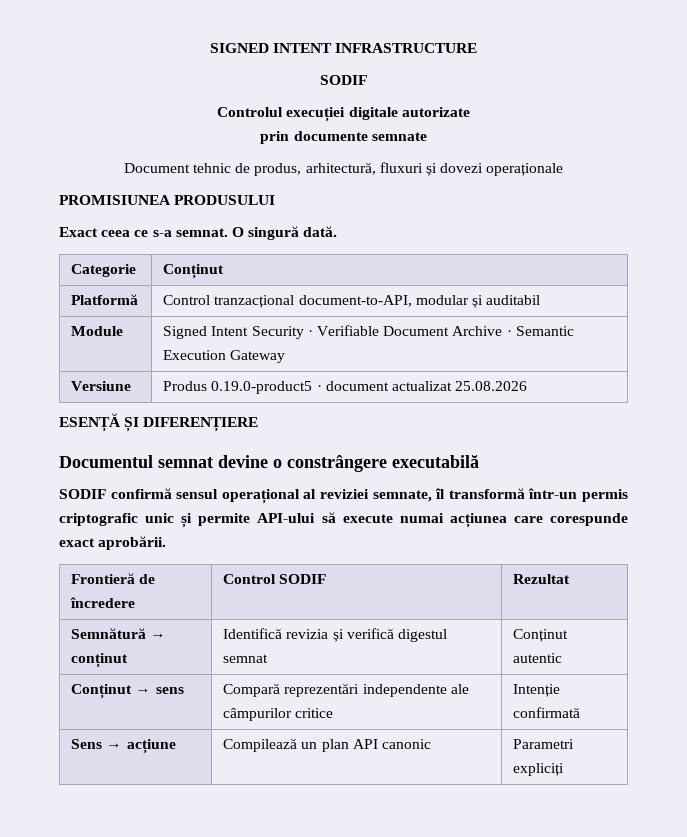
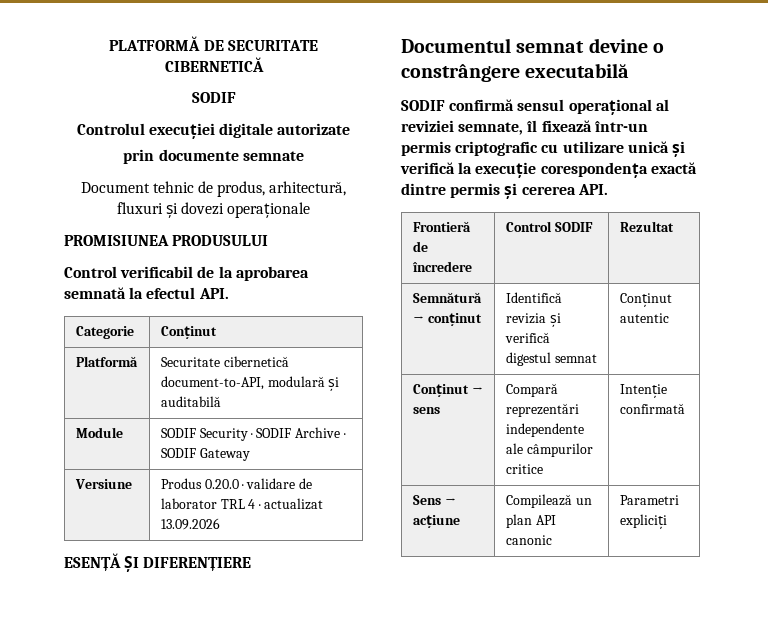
- SIGNED INTENT INFRASTRUCTURE
+ PLATFORMĂ DE SECURITATE CIBERNETICĂ
- Exact ceea ce s-a semnat. O singură dată.
+ Control verificabil de la aprobarea semnată la efectul API.
  Categorie | Conținut
- Platformă | Control tranzacțional document-to-API, modular și auditabil
- Module | Signed Intent Security · Verifiable Document Archive · Semantic Execution Gateway
- Versiune | Produs 0.19.0-product5 · document actualizat 25.08.2026
+ Platformă | Securitate cibernetică document-to-API, modulară și auditabilă
+ Module | SODIF Security · SODIF Archive · SODIF Gateway
+ Versiune | Produs 0.20.0 · validare de laborator TRL 4 · actualizat 13.09.2026
- SODIF confirmă sensul operațional al reviziei semnate, îl transformă într-un permis criptografic unic și permite API-ului să execute numai acțiunea care corespunde exact aprobării.
+ SODIF confirmă sensul operațional al reviziei semnate, îl fixează într-un permis criptografic cu utilizare unică și verifică la execuție corespondența exactă dintre permis și cererea API.

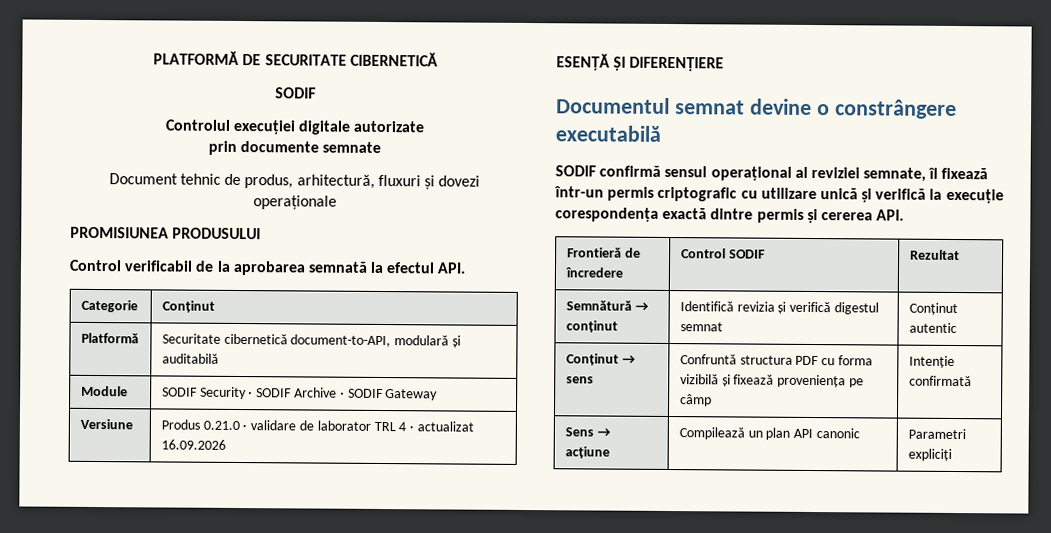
- Versiune | Produs 0.20.0 · validare de laborator TRL 4 · actualizat 13.09.2026
+ Versiune | Produs 0.21.0 · validare de laborator TRL 4 · actualizat 16.09.2026
- Conținut → sens | Compară reprezentări independente ale câmpurilor critice | Intenție confirmată
+ Conținut → sens | Confruntă structura PDF cu forma vizibilă și fixează proveniența pe câmp | Intenție confirmată

